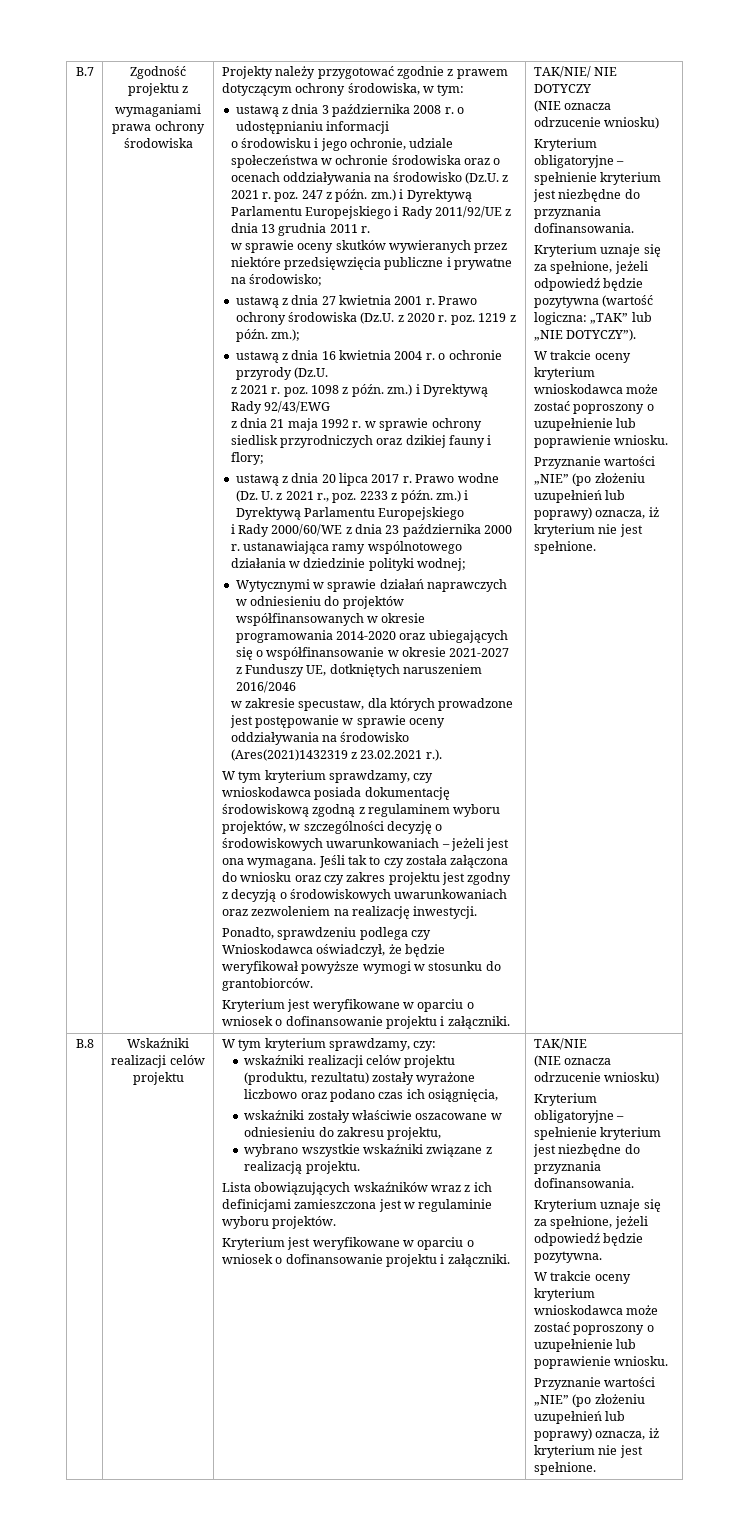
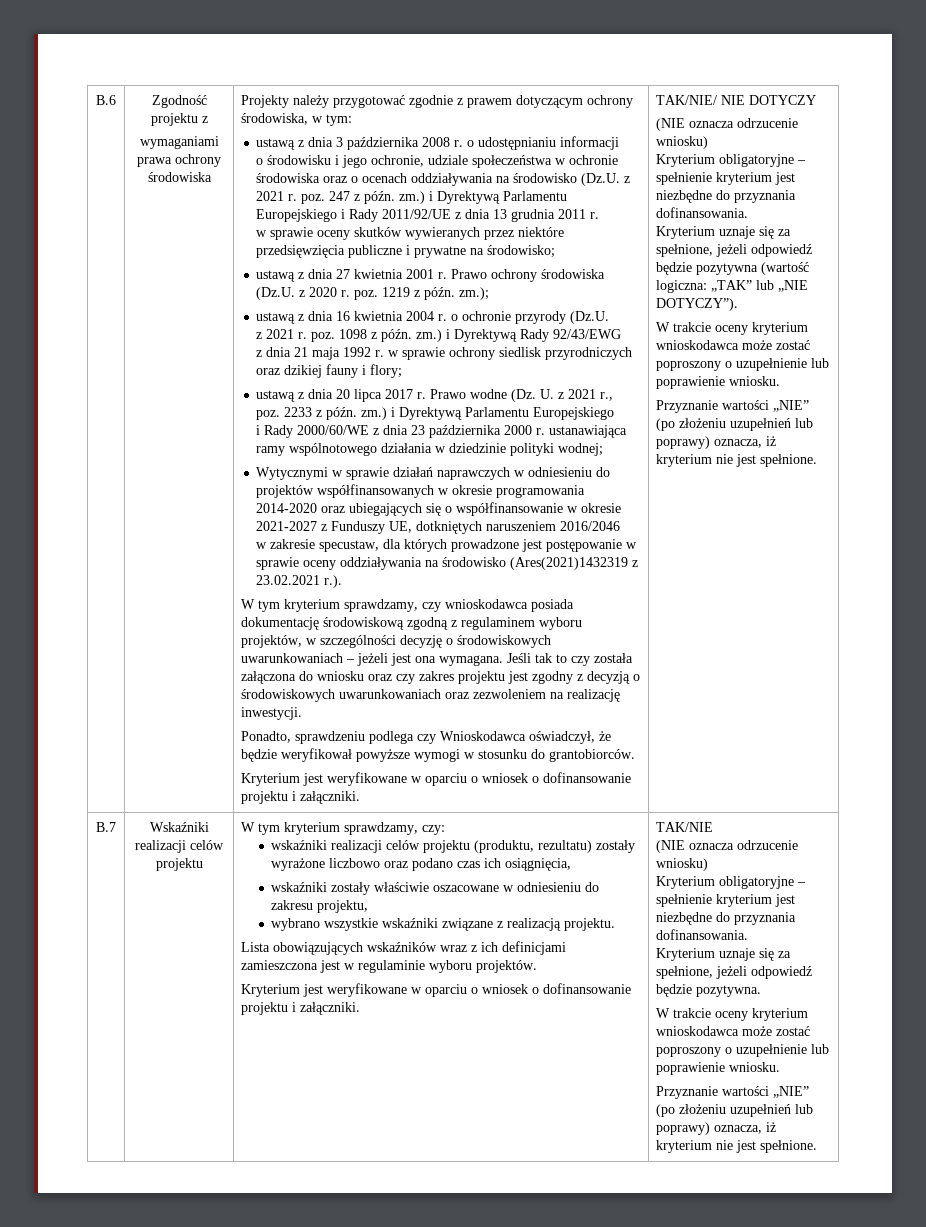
- B.7
+ B.6
- B.8
+ B.7

